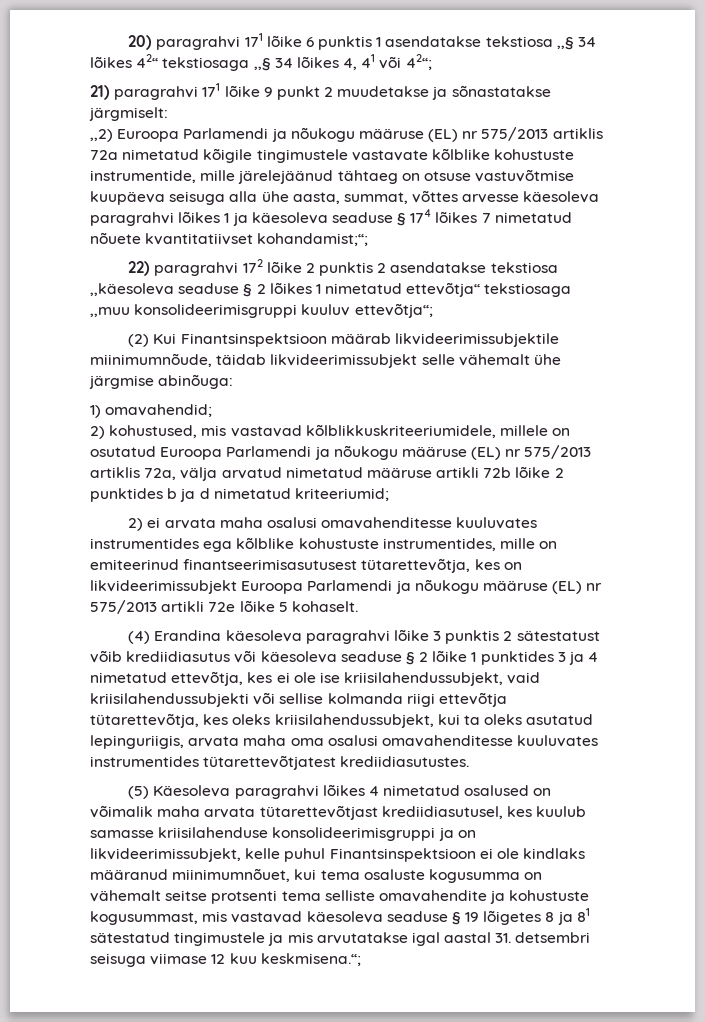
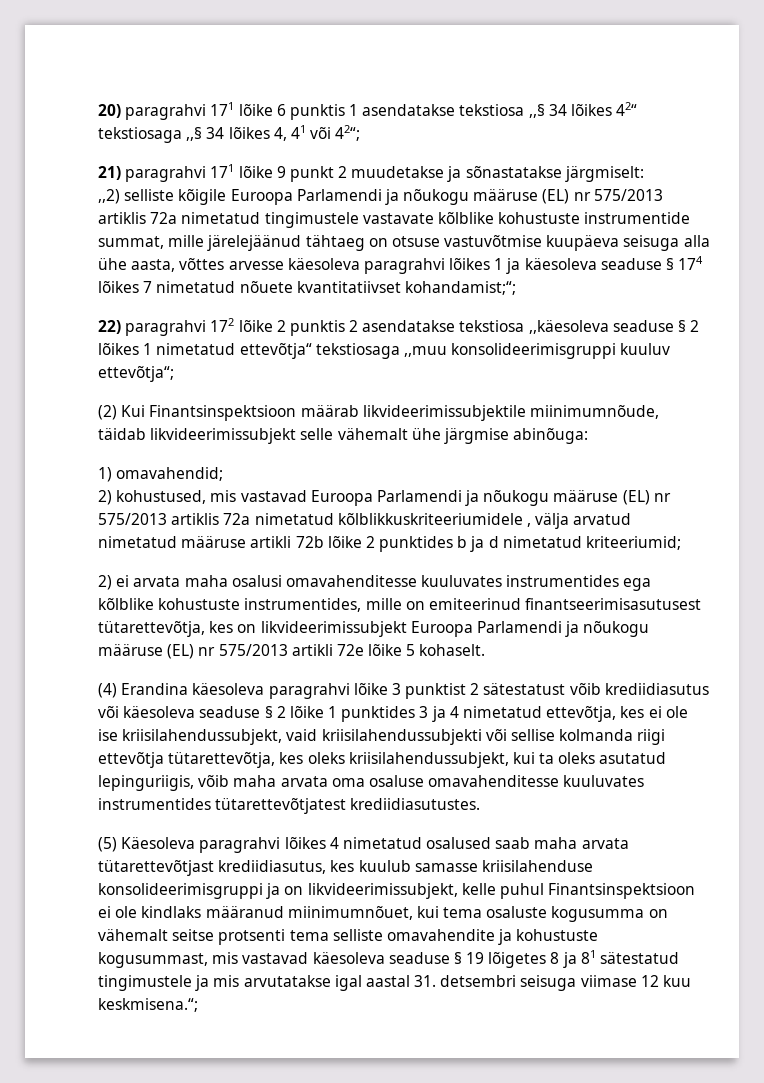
- ,,2) Euroopa Parlamendi ja nõukogu määruse (EL) nr 575/2013 artiklis 72a nimetatud kõigile tingimustele vastavate kõlblike kohustuste instrumentide, mille järelejäänud tähtaeg on otsuse vastuvõtmise kuupäeva seisuga alla ühe aasta, summat, võttes arvesse käesoleva paragrahvi lõikes 1 ja käesoleva seaduse § 174 lõikes 7 nimetatud nõuete kvantitatiivset kohandamist;“;
+ ,,2) selliste kõigile Euroopa Parlamendi ja nõukogu määruse (EL) nr 575/2013 artiklis 72a nimetatud tingimustele vastavate kõlblike kohustuste instrumentide summat, mille järelejäänud tähtaeg on otsuse vastuvõtmise kuupäeva seisuga alla ühe aasta, võttes arvesse käesoleva paragrahvi lõikes 1 ja käesoleva seaduse § 174 lõikes 7 nimetatud nõuete kvantitatiivset kohandamist;“;
- 2) kohustused, mis vastavad kõlblikkuskriteeriumidele, millele on osutatud Euroopa Parlamendi ja nõukogu määruse (EL) nr 575/2013 artiklis 72a, välja arvatud nimetatud määruse artikli 72b lõike 2 punktides b ja d nimetatud kriteeriumid;
+ 2) kohustused, mis vastavad Euroopa Parlamendi ja nõukogu määruse (EL) nr 575/2013 artiklis 72a nimetatud kõlblikkuskriteeriumidele , välja arvatud nimetatud määruse artikli 72b lõike 2 punktides b ja d nimetatud kriteeriumid;
- (4) Erandina käesoleva paragrahvi lõike 3 punktis 2 sätestatust võib krediidiasutus või käesoleva seaduse § 2 lõike 1 punktides 3 ja 4 nimetatud ettevõtja, kes ei ole ise kriisilahendussubjekt, vaid kriisilahendussubjekti või sellise kolmanda riigi ettevõtja tütarettevõtja, kes oleks kriisilahendussubjekt, kui ta oleks asutatud lepinguriigis, arvata maha oma osalusi omavahenditesse kuuluvates instrumentides tütarettevõtjatest krediidiasutustes.
+ (4) Erandina käesoleva paragrahvi lõike 3 punktist 2 sätestatust võib krediidiasutus või käesoleva seaduse § 2 lõike 1 punktides 3 ja 4 nimetatud ettevõtja, kes ei ole ise kriisilahendussubjekt, vaid kriisilahendussubjekti või sellise kolmanda riigi ettevõtja tütarettevõtja, kes oleks kriisilahendussubjekt, kui ta oleks asutatud lepinguriigis, võib maha arvata oma osaluse omavahenditesse kuuluvates instrumentides tütarettevõtjatest krediidiasutustes.
- (5) Käesoleva paragrahvi lõikes 4 nimetatud osalused on võimalik maha arvata tütarettevõtjast krediidiasutusel, kes kuulub samasse kriisilahenduse konsolideerimisgruppi ja on likvideerimissubjekt, kelle puhul Finantsinspektsioon ei ole kindlaks määranud miinimumnõuet, kui tema osaluste kogusumma on vähemalt seitse protsenti tema selliste omavahendite ja kohustuste kogusummast, mis vastavad käesoleva seaduse § 19 lõigetes 8 ja 81 sätestatud tingimustele ja mis arvutatakse igal aastal 31. detsembri seisuga viimase 12 kuu keskmisena.“;
+ (5) Käesoleva paragrahvi lõikes 4 nimetatud osalused saab maha arvata tütarettevõtjast krediidiasutus, kes kuulub samasse kriisilahenduse konsolideerimisgruppi ja on likvideerimissubjekt, kelle puhul Finantsinspektsioon ei ole kindlaks määranud miinimumnõuet, kui tema osaluste kogusumma on vähemalt seitse protsenti tema selliste omavahendite ja kohustuste kogusummast, mis vastavad käesoleva seaduse § 19 lõigetes 8 ja 81 sätestatud tingimustele ja mis arvutatakse igal aastal 31. detsembri seisuga viimase 12 kuu keskmisena.“;

